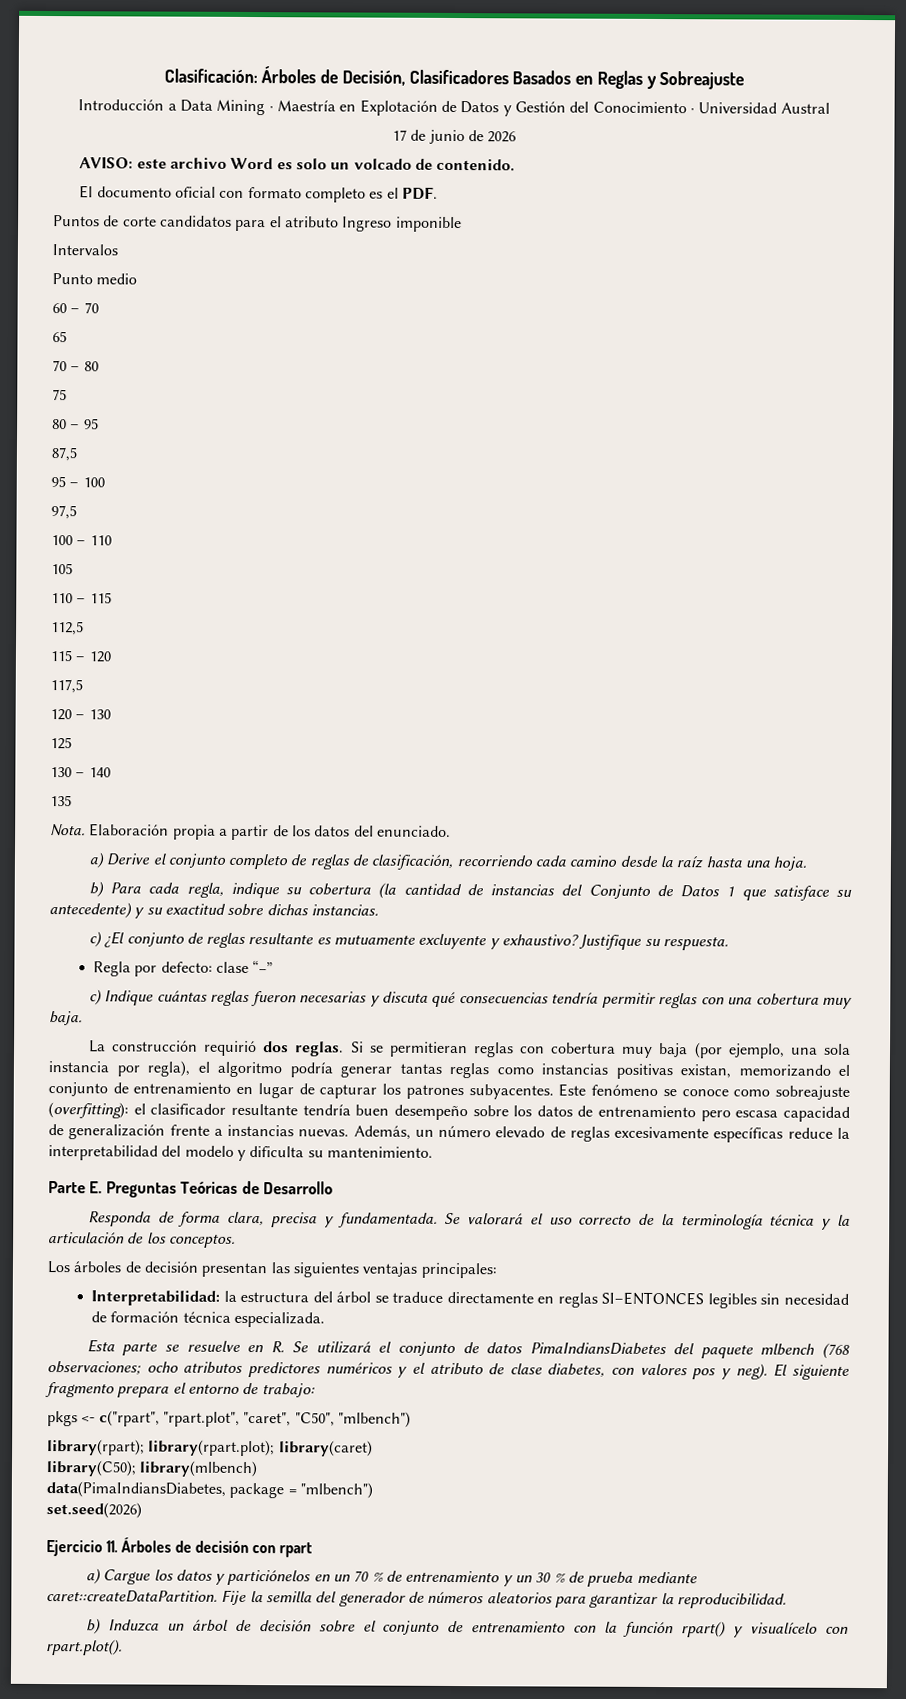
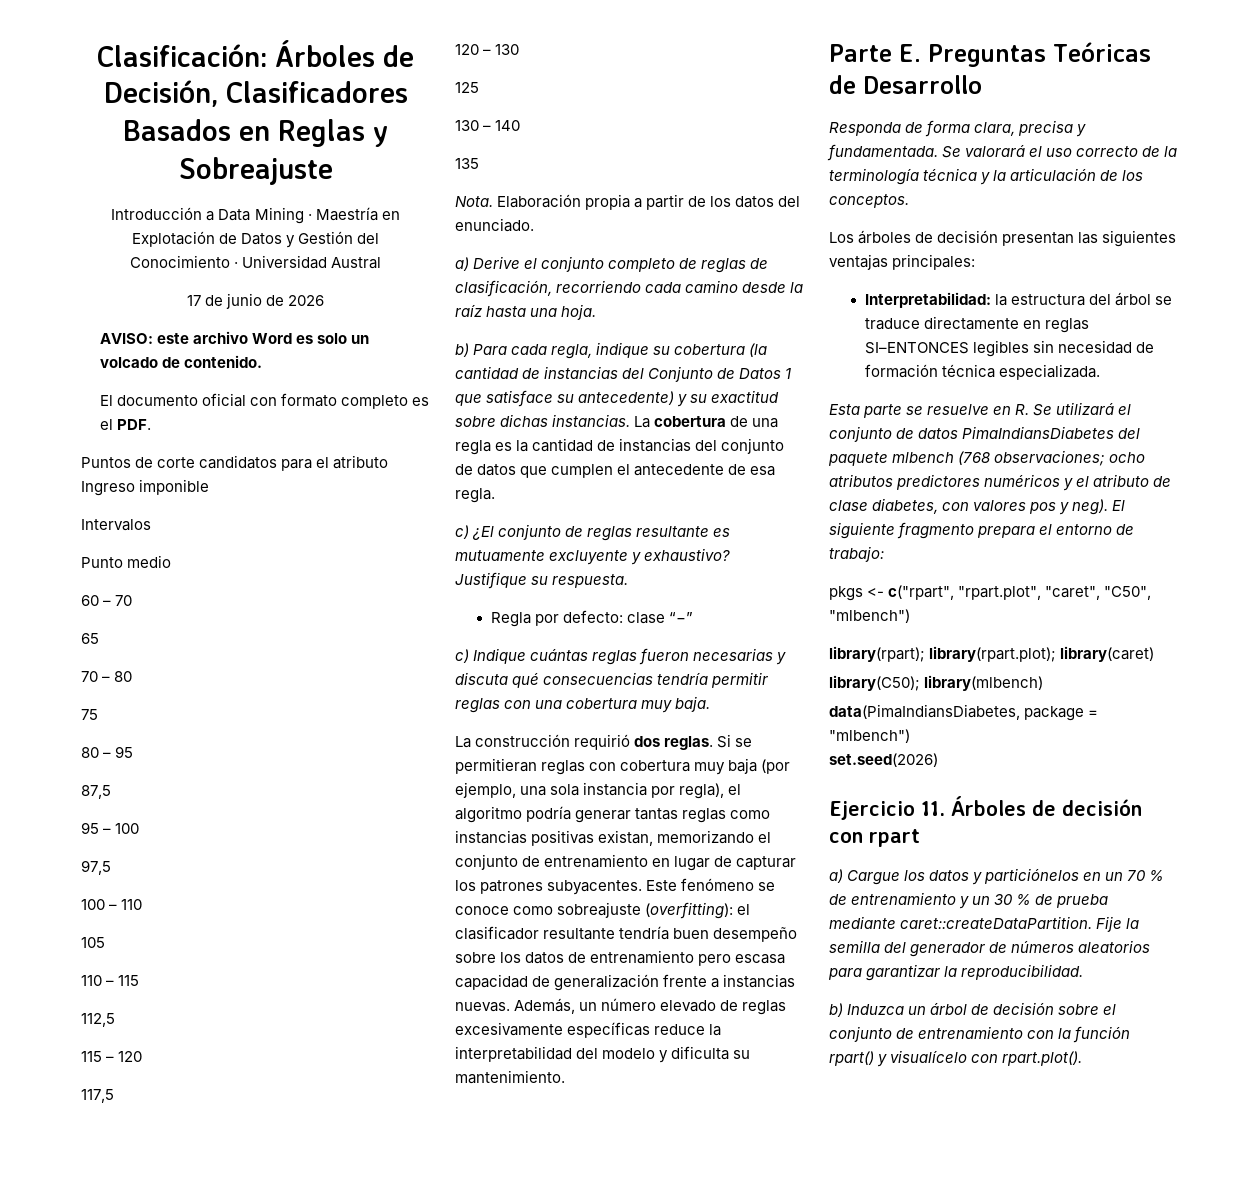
+ La cobertura de una regla es la cantidad de instancias del conjunto de datos que cumplen el antecedente de esa regla.

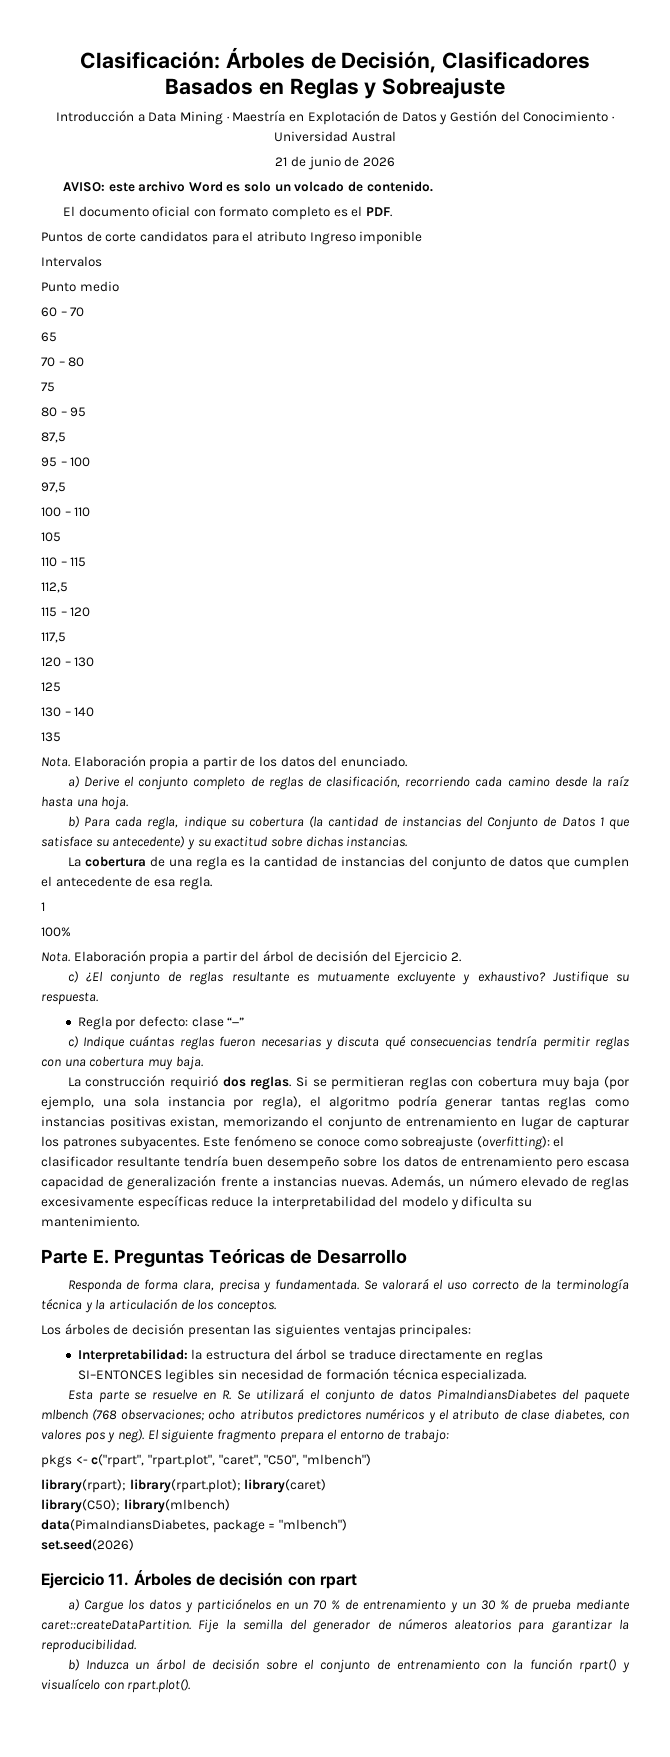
- 17 de junio de 2026
+ 21 de junio de 2026
- b) Para cada regla, indique su cobertura (la cantidad de instancias del Conjunto de Datos 1 que satisface su antecedente) y su exactitud sobre dichas instancias. La cobertura de una regla es la cantidad de instancias del conjunto de datos que cumplen el antecedente de esa regla.
+ b) Para cada regla, indique su cobertura (la cantidad de instancias del Conjunto de Datos 1 que satisface su antecedente) y su exactitud sobre dichas instancias.
+ La cobertura de una regla es la cantidad de instancias del conjunto de datos que cumplen el antecedente de esa regla.
+ 1
+ 100%
+ Nota. Elaboración propia a partir del árbol de decisión del Ejercicio 2.

